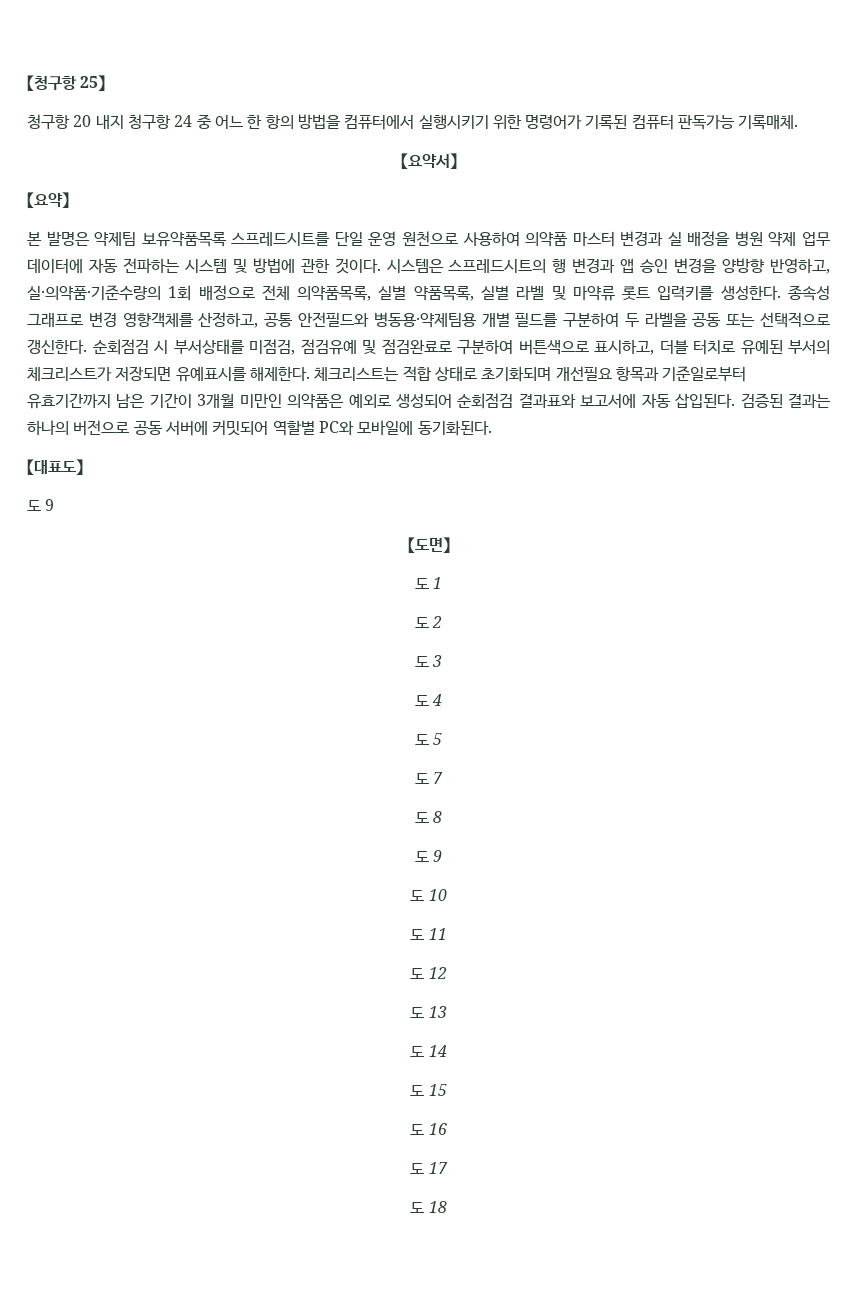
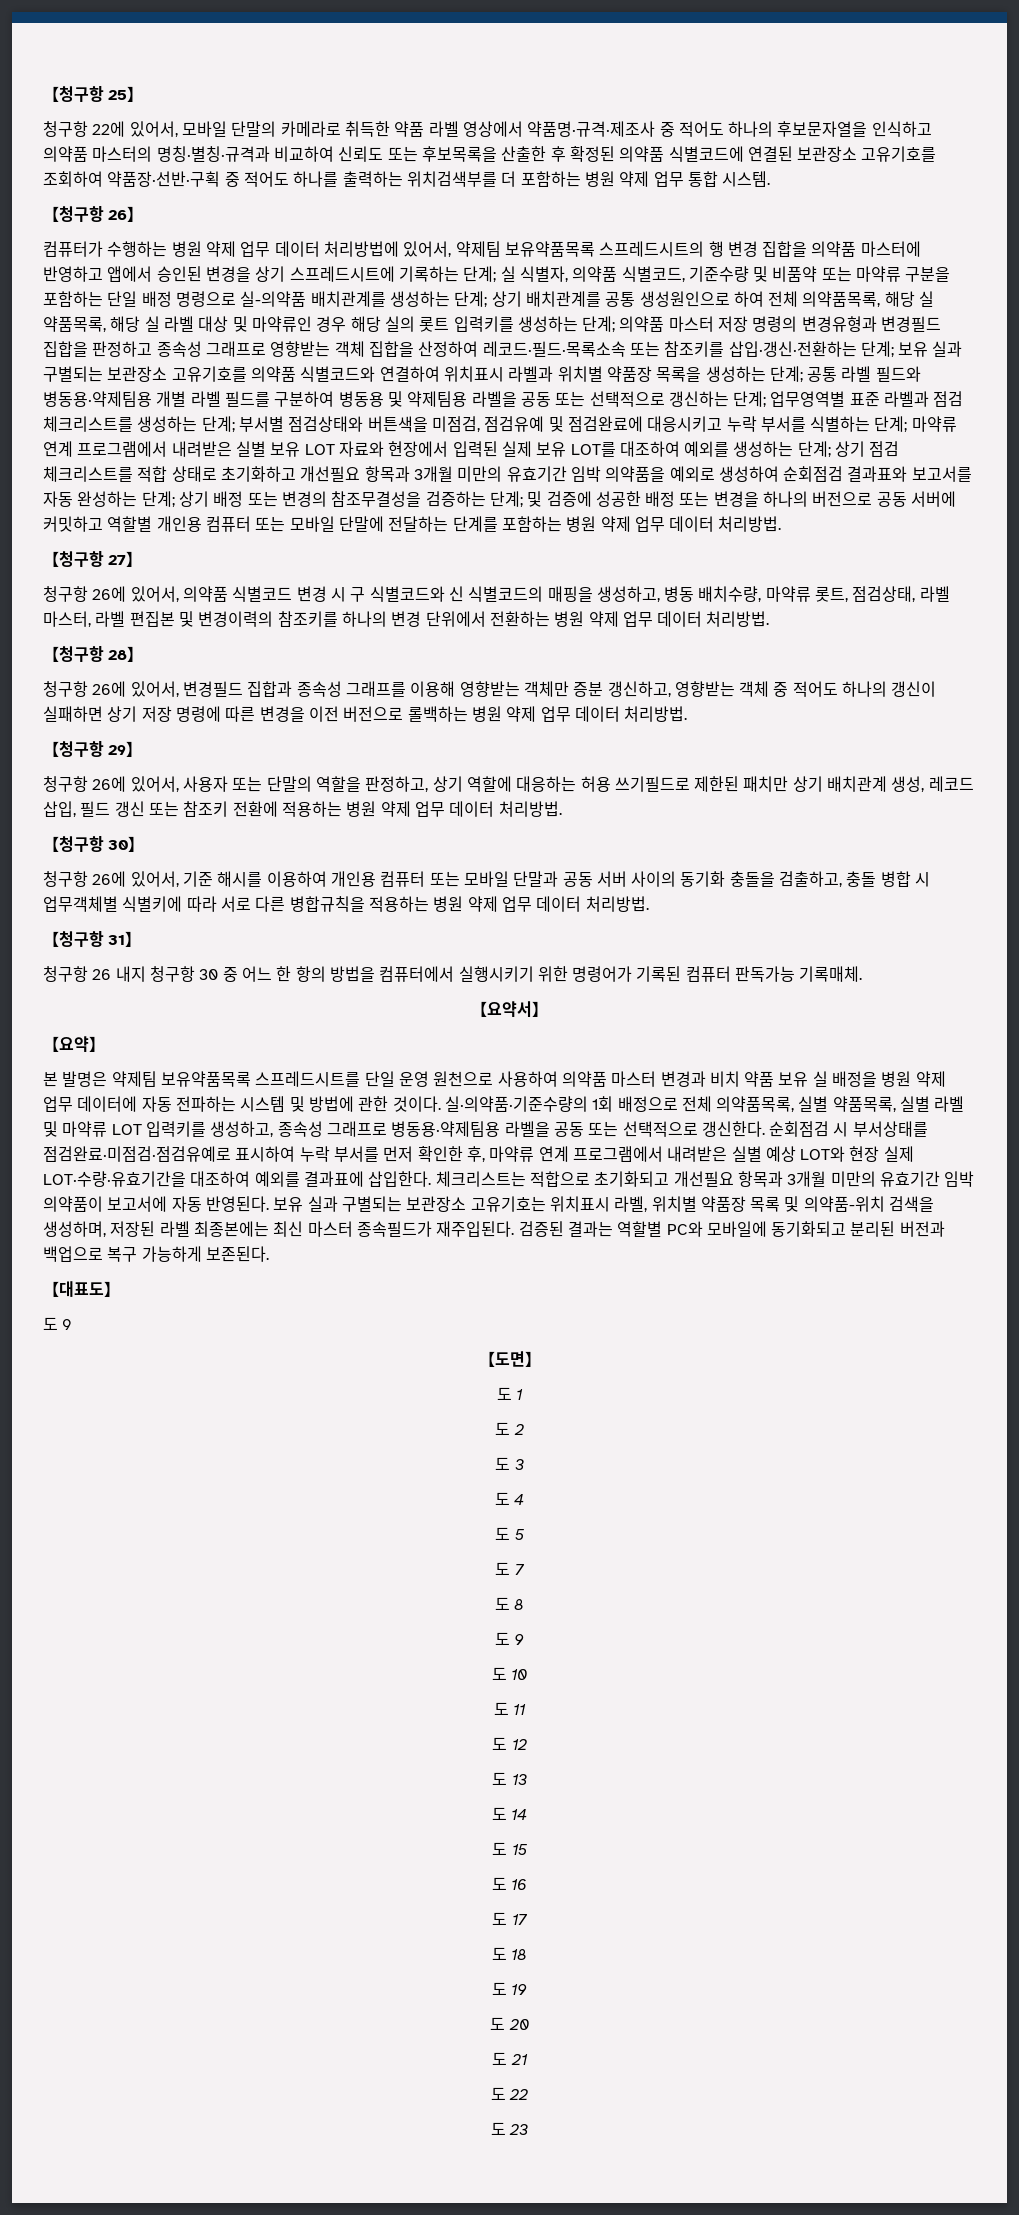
- 청구항 20 내지 청구항 24 중 어느 한 항의 방법을 컴퓨터에서 실행시키기 위한 명령어가 기록된 컴퓨터 판독가능 기록매체.
+ 청구항 22에 있어서, 모바일 단말의 카메라로 취득한 약품 라벨 영상에서 약품명·규격·제조사 중 적어도 하나의 후보문자열을 인식하고 의약품 마스터의 명칭·별칭·규격과 비교하여 신뢰도 또는 후보목록을 산출한 후 확정된 의약품 식별코드에 연결된 보관장소 고유기호를 조회하여 약품장·선반·구획 중 적어도 하나를 출력하는 위치검색부를 더 포함하는 병원 약제 업무 통합 시스템.
+ 【청구항 26】
+ 컴퓨터가 수행하는 병원 약제 업무 데이터 처리방법에 있어서, 약제팀 보유약품목록 스프레드시트의 행 변경 집합을 의약품 마스터에 반영하고 앱에서 승인된 변경을 상기 스프레드시트에 기록하는 단계; 실 식별자, 의약품 식별코드, 기준수량 및 비품약 또는 마약류 구분을 포함하는 단일 배정 명령으로 실-의약품 배치관계를 생성하는 단계; 상기 배치관계를 공통 생성원인으로 하여 전체 의약품목록, 해당 실 약품목록, 해당 실 라벨 대상 및 마약류인 경우 해당 실의 롯트 입력키를 생성하는 단계; 의약품 마스터 저장 명령의 변경유형과 변경필드 집합을 판정하고 종속성 그래프로 영향받는 객체 집합을 산정하여 레코드·필드·목록소속 또는 참조키를 삽입·갱신·전환하는 단계; 보유 실과 구별되는 보관장소 고유기호를 의약품 식별코드와 연결하여 위치표시 라벨과 위치별 약품장 목록을 생성하는 단계; 공통 라벨 필드와 병동용·약제팀용 개별 라벨 필드를 구분하여 병동용 및 약제팀용 라벨을 공동 또는 선택적으로 갱신하는 단계; 업무영역별 표준 라벨과 점검 체크리스트를 생성하는 단계; 부서별 점검상태와 버튼색을 미점검, 점검유예 및 점검완료에 대응시키고 누락 부서를 식별하는 단계; 마약류 연계 프로그램에서 내려받은 실별 보유 LOT 자료와 현장에서 입력된 실제 보유 LOT를 대조하여 예외를 생성하는 단계; 상기 점검 체크리스트를 적합 상태로 초기화하고 개선필요 항목과 3개월 미만의 유효기간 임박 의약품을 예외로 생성하여 순회점검 결과표와 보고서를 자동 완성하는 단계; 상기 배정 또는 변경의 참조무결성을 검증하는 단계; 및 검증에 성공한 배정 또는 변경을 하나의 버전으로 공동 서버에 커밋하고 역할별 개인용 컴퓨터 또는 모바일 단말에 전달하는 단계를 포함하는 병원 약제 업무 데이터 처리방법.
+ 【청구항 27】
+ 청구항 26에 있어서, 의약품 식별코드 변경 시 구 식별코드와 신 식별코드의 매핑을 생성하고, 병동 배치수량, 마약류 롯트, 점검상태, 라벨 마스터, 라벨 편집본 및 변경이력의 참조키를 하나의 변경 단위에서 전환하는 병원 약제 업무 데이터 처리방법.
+ 【청구항 28】
+ 청구항 26에 있어서, 변경필드 집합과 종속성 그래프를 이용해 영향받는 객체만 증분 갱신하고, 영향받는 객체 중 적어도 하나의 갱신이 실패하면 상기 저장 명령에 따른 변경을 이전 버전으로 롤백하는 병원 약제 업무 데이터 처리방법.
+ 【청구항 29】
+ 청구항 26에 있어서, 사용자 또는 단말의 역할을 판정하고, 상기 역할에 대응하는 허용 쓰기필드로 제한된 패치만 상기 배치관계 생성, 레코드 삽입, 필드 갱신 또는 참조키 전환에 적용하는 병원 약제 업무 데이터 처리방법.
+ 【청구항 30】
+ 청구항 26에 있어서, 기준 해시를 이용하여 개인용 컴퓨터 또는 모바일 단말과 공동 서버 사이의 동기화 충돌을 검출하고, 충돌 병합 시 업무객체별 식별키에 따라 서로 다른 병합규칙을 적용하는 병원 약제 업무 데이터 처리방법.
+ 【청구항 31】
+ 청구항 26 내지 청구항 30 중 어느 한 항의 방법을 컴퓨터에서 실행시키기 위한 명령어가 기록된 컴퓨터 판독가능 기록매체.
- 본 발명은 약제팀 보유약품목록 스프레드시트를 단일 운영 원천으로 사용하여 의약품 마스터 변경과 실 배정을 병원 약제 업무 데이터에 자동 전파하는 시스템 및 방법에 관한 것이다.
+ 본 발명은 약제팀 보유약품목록 스프레드시트를 단일 운영 원천으로 사용하여 의약품 마스터 변경과 비치 약품 보유 실 배정을 병원 약제 업무 데이터에 자동 전파하는 시스템 및 방법에 관한 것이다.
- 시스템은 스프레드시트의 행 변경과 앱 승인 변경을 양방향 반영하고, 실·의약품·기준수량의 1회 배정으로 전체 의약품목록, 실별 약품목록, 실별 라벨 및 마약류 롯트 입력키를 생성한다. 종속성 그래프로 변경 영향객체를 산정하고, 공통 안전필드와 병동용·약제팀용 개별 필드를 구분하여 두 라벨을 공동 또는 선택적으로 갱신한다.
+ 실·의약품·기준수량의 1회 배정으로 전체 의약품목록, 실별 약품목록, 실별 라벨 및 마약류 LOT 입력키를 생성하고, 종속성 그래프로 병동용·약제팀용 라벨을 공동 또는 선택적으로 갱신한다.
- 순회점검 시 부서상태를 미점검, 점검유예 및 점검완료로 구분하여 버튼색으로 표시하고, 더블 터치로 유예된 부서의 체크리스트가 저장되면 유예표시를 해제한다. 체크리스트는 적합 상태로 초기화되며 개선필요 항목과 기준일로부터 유효기간까지 남은 기간이 3개월 미만인 의약품은 예외로 생성되어 순회점검 결과표와 보고서에 자동 삽입된다. 검증된 결과는 하나의 버전으로 공동 서버에 커밋되어 역할별 PC와 모바일에 동기화된다.
+ 순회점검 시 부서상태를 점검완료·미점검·점검유예로 표시하여 누락 부서를 먼저 확인한 후, 마약류 연계 프로그램에서 내려받은 실별 예상 LOT와 현장 실제 LOT·수량·유효기간을 대조하여 예외를 결과표에 삽입한다. 체크리스트는 적합으로 초기화되고 개선필요 항목과 3개월 미만의 유효기간 임박 의약품이 보고서에 자동 반영된다. 보유 실과 구별되는 보관장소 고유기호는 위치표시 라벨, 위치별 약품장 목록 및 의약품-위치 검색을 생성하며, 저장된 라벨 최종본에는 최신 마스터 종속필드가 재주입된다. 검증된 결과는 역할별 PC와 모바일에 동기화되고 분리된 버전과 백업으로 복구 가능하게 보존된다.
+ 도 19
+ 도 20
+ 도 21
+ 도 22
+ 도 23

